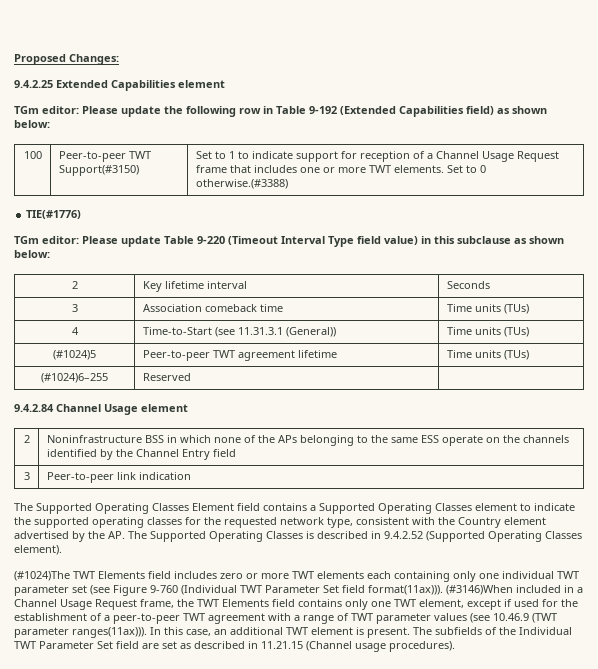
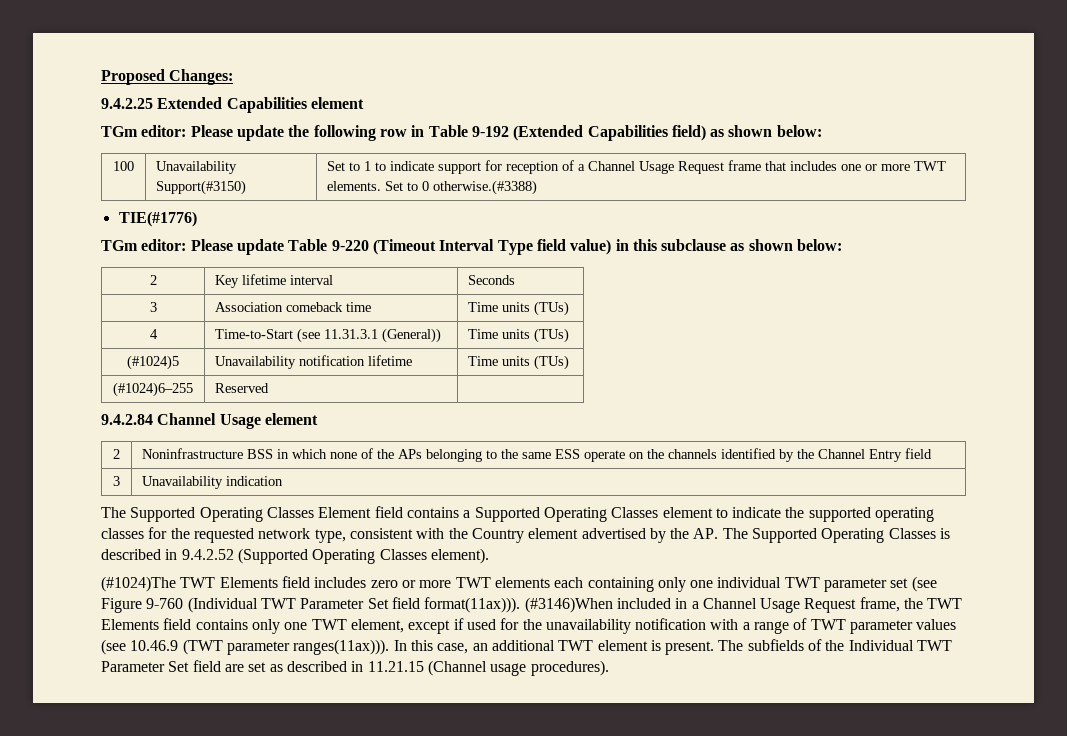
- 100 | Peer-to-peer TWT Support(#3150) | Set to 1 to indicate support for reception of a Channel Usage Request frame that includes one or more TWT elements. Set to 0 otherwise.(#3388)
+ 100 | Unavailability Support(#3150) | Set to 1 to indicate support for reception of a Channel Usage Request frame that includes one or more TWT elements. Set to 0 otherwise.(#3388)
- (#1024)5 | Peer-to-peer TWT agreement lifetime | Time units (TUs)
+ (#1024)5 | Unavailability notification lifetime | Time units (TUs)
- 3 | Peer-to-peer link indication
+ 3 | Unavailability indication
- (#3146)When included in a Channel Usage Request frame, the TWT Elements field contains only one TWT element, except if used for the establishment of a peer-to-peer TWT agreement with a range of TWT parameter values (see 10.46.9 (TWT parameter ranges(11ax))).
+ (#3146)When included in a Channel Usage Request frame, the TWT Elements field contains only one TWT element, except if used for the unavailability notification with a range of TWT parameter values (see 10.46.9 (TWT parameter ranges(11ax))).

